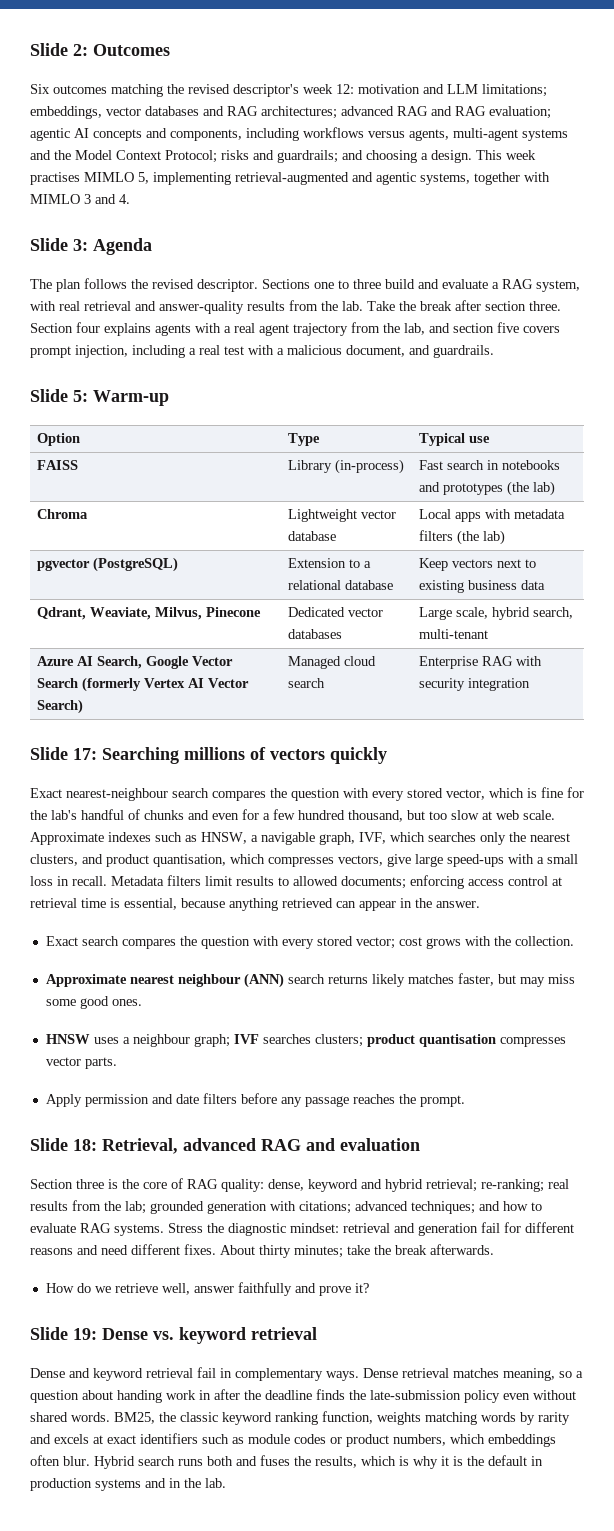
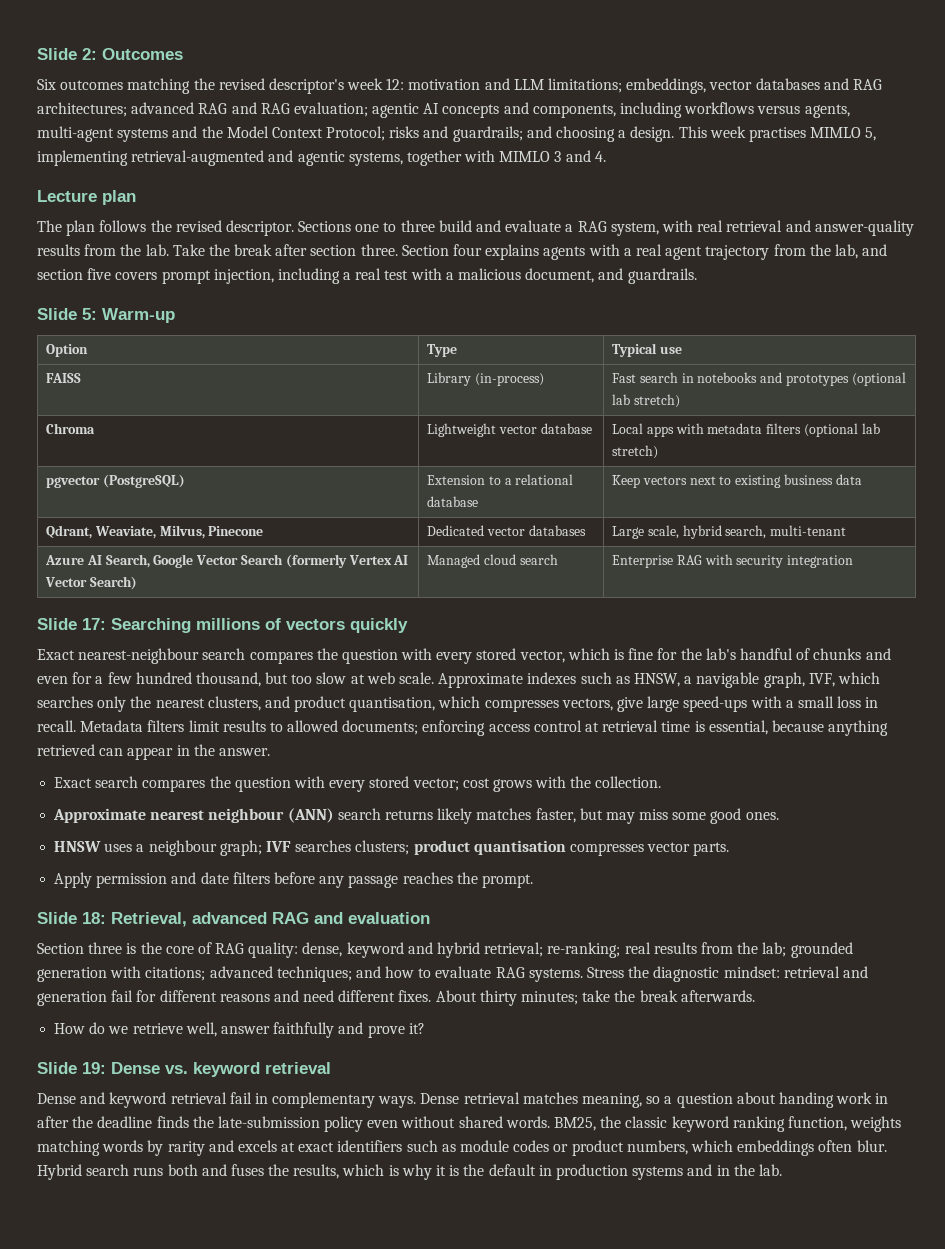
- Slide 3: Agenda
+ Lecture plan
- FAISS | Library (in-process) | Fast search in notebooks and prototypes (the lab)
+ FAISS | Library (in-process) | Fast search in notebooks and prototypes (optional lab stretch)
- Chroma | Lightweight vector database | Local apps with metadata filters (the lab)
+ Chroma | Lightweight vector database | Local apps with metadata filters (optional lab stretch)

